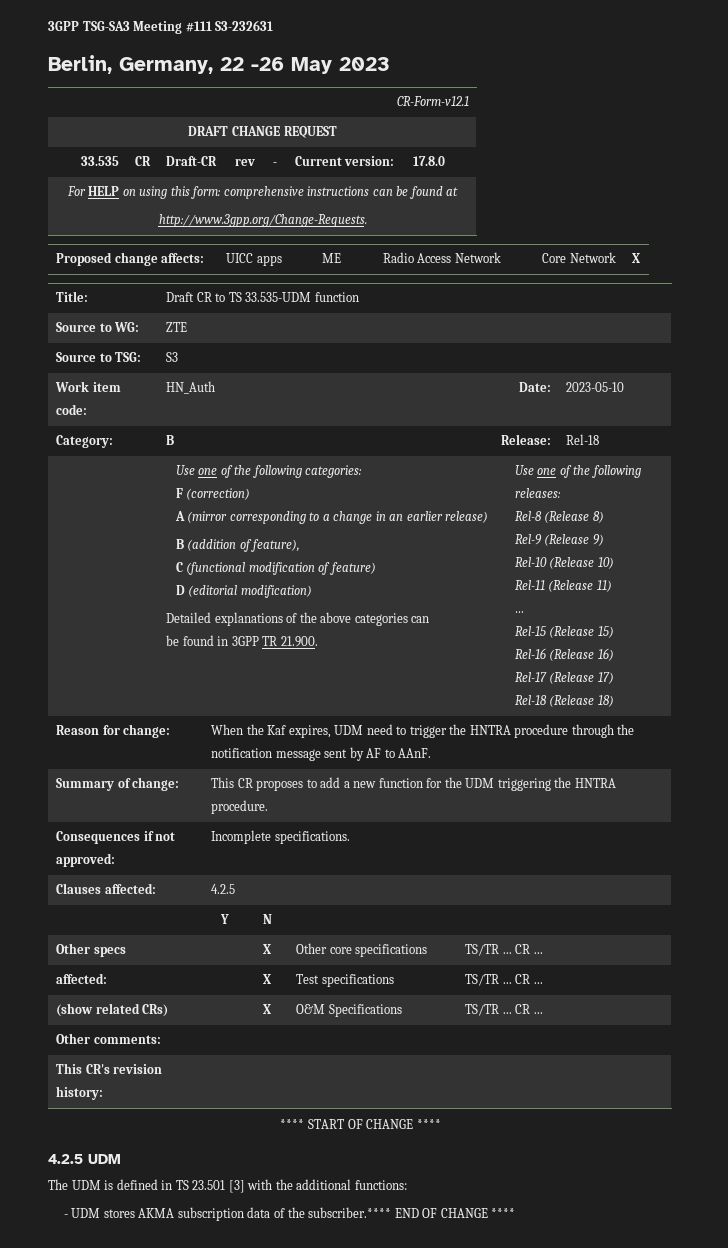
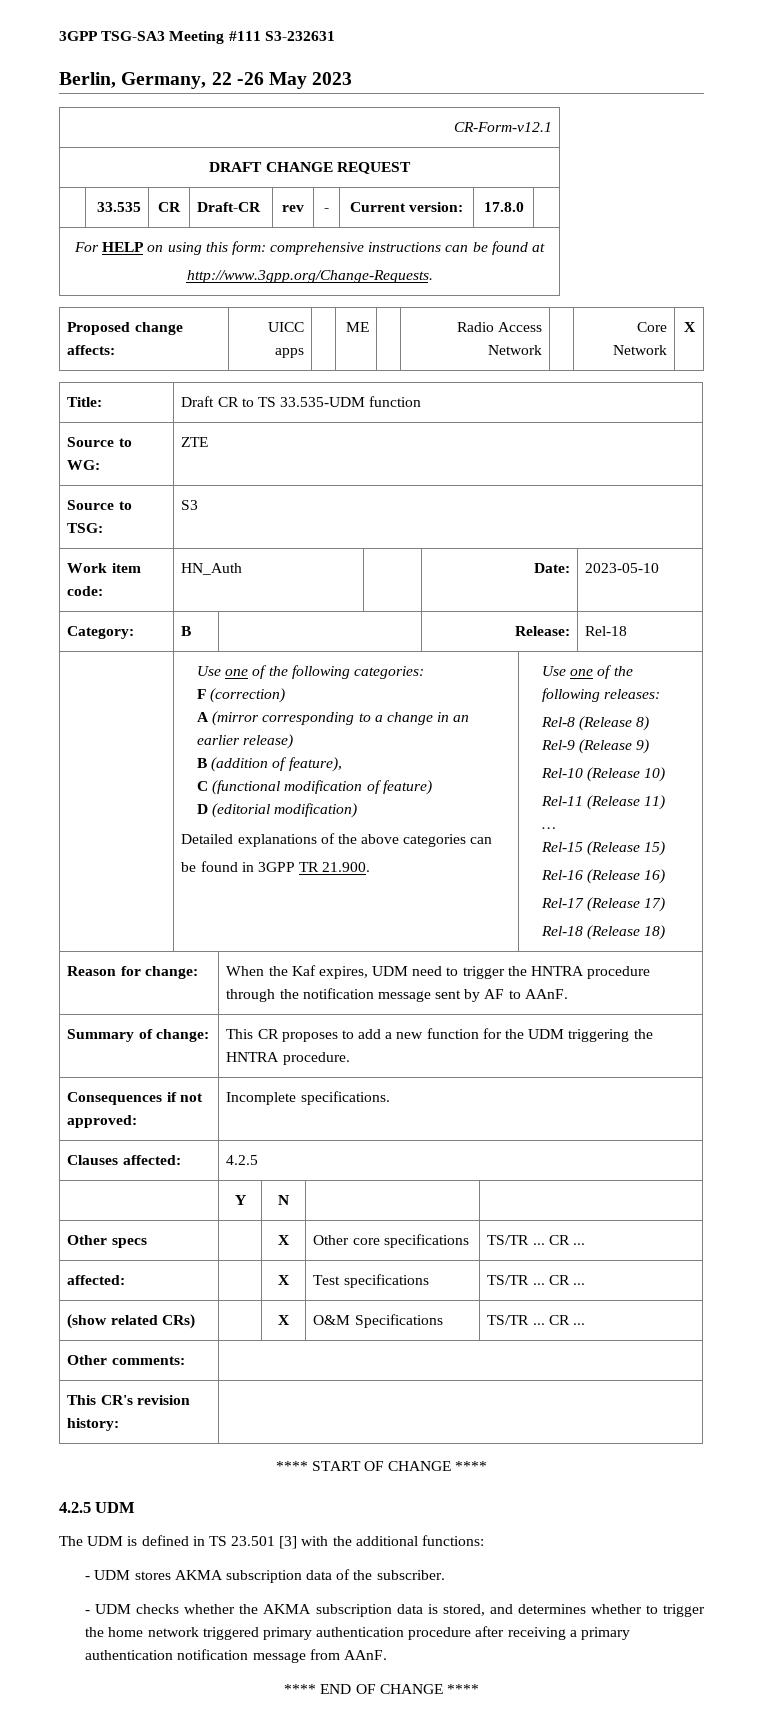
- - UDM stores AKMA subscription data of the subscriber.**** END OF CHANGE ****
+ - UDM stores AKMA subscription data of the subscriber.
+ - UDM checks whether the AKMA subscription data is stored, and determines whether to trigger the home network triggered primary authentication procedure after receiving a primary authentication notification message from AAnF.
+ **** END OF CHANGE ****

